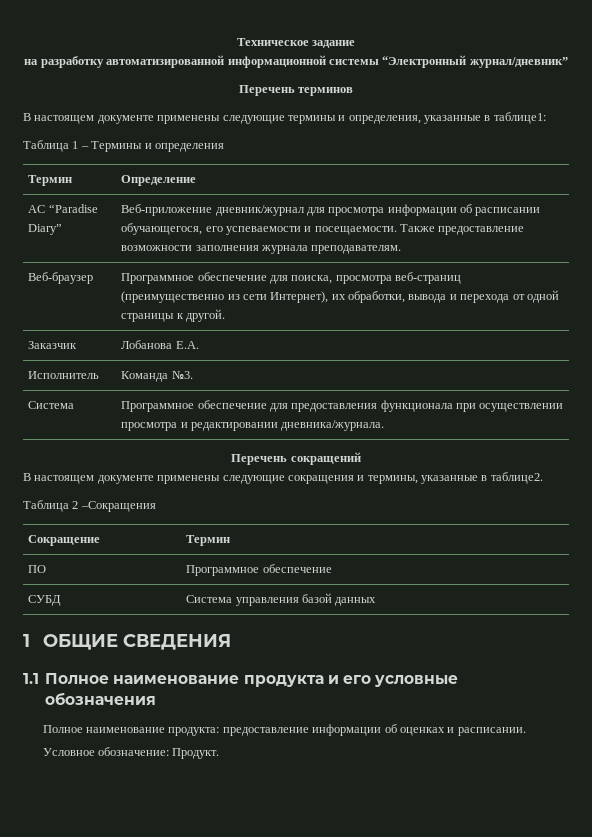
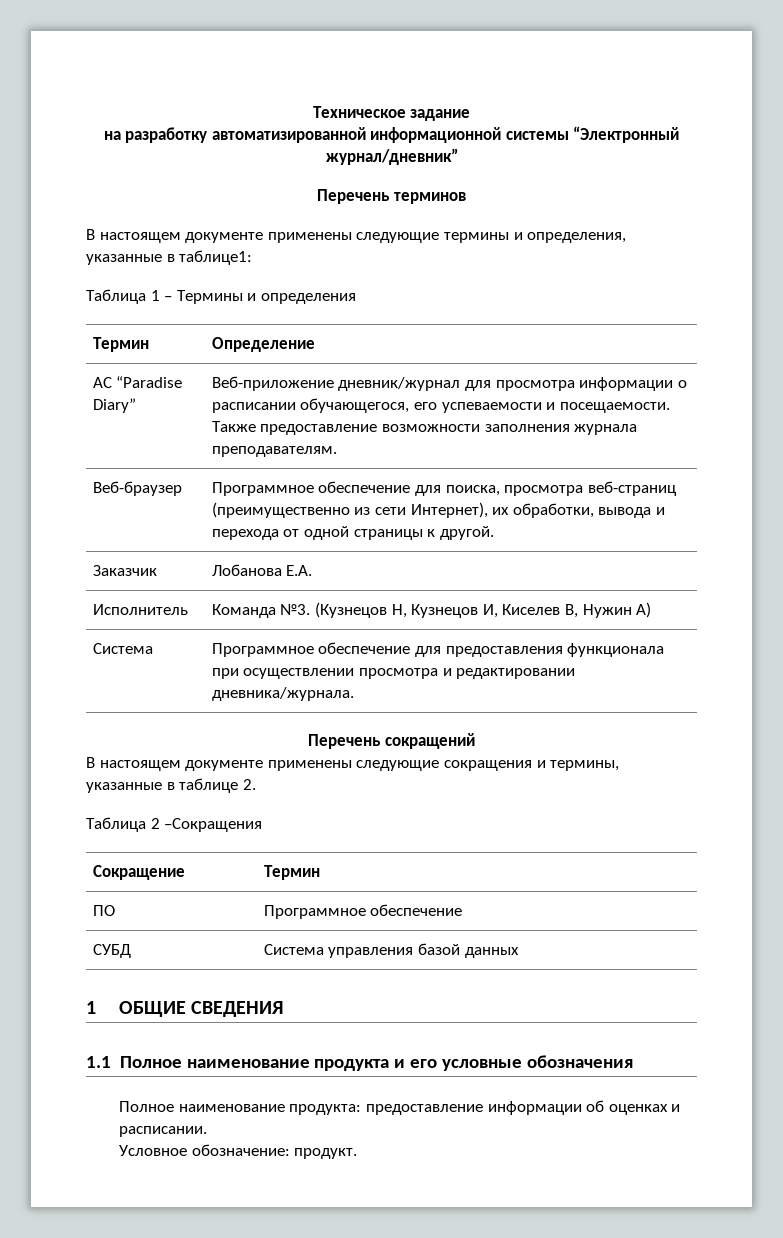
- AC “Paradise Diary” | Веб-приложение дневник/журнал для просмотра информации об расписании обучающегося, его успеваемости и посещаемости. Также предоставление возможности заполнения журнала преподавателям.
+ AC “Paradise Diary” | Веб-приложение дневник/журнал для просмотра информации о расписании обучающегося, его успеваемости и посещаемости. Также предоставление возможности заполнения журнала преподавателям.
- Исполнитель | Команда №3.
+ Исполнитель | Команда №3. (Кузнецов Н, Кузнецов И, Киселев В, Нужин А)
- В настоящем документе применены следующие сокращения и термины, указанные в таблице2.
+ В настоящем документе применены следующие сокращения и термины, указанные в таблице 2.
- Условное обозначение: Продукт.
+ Условное обозначение: продукт.

